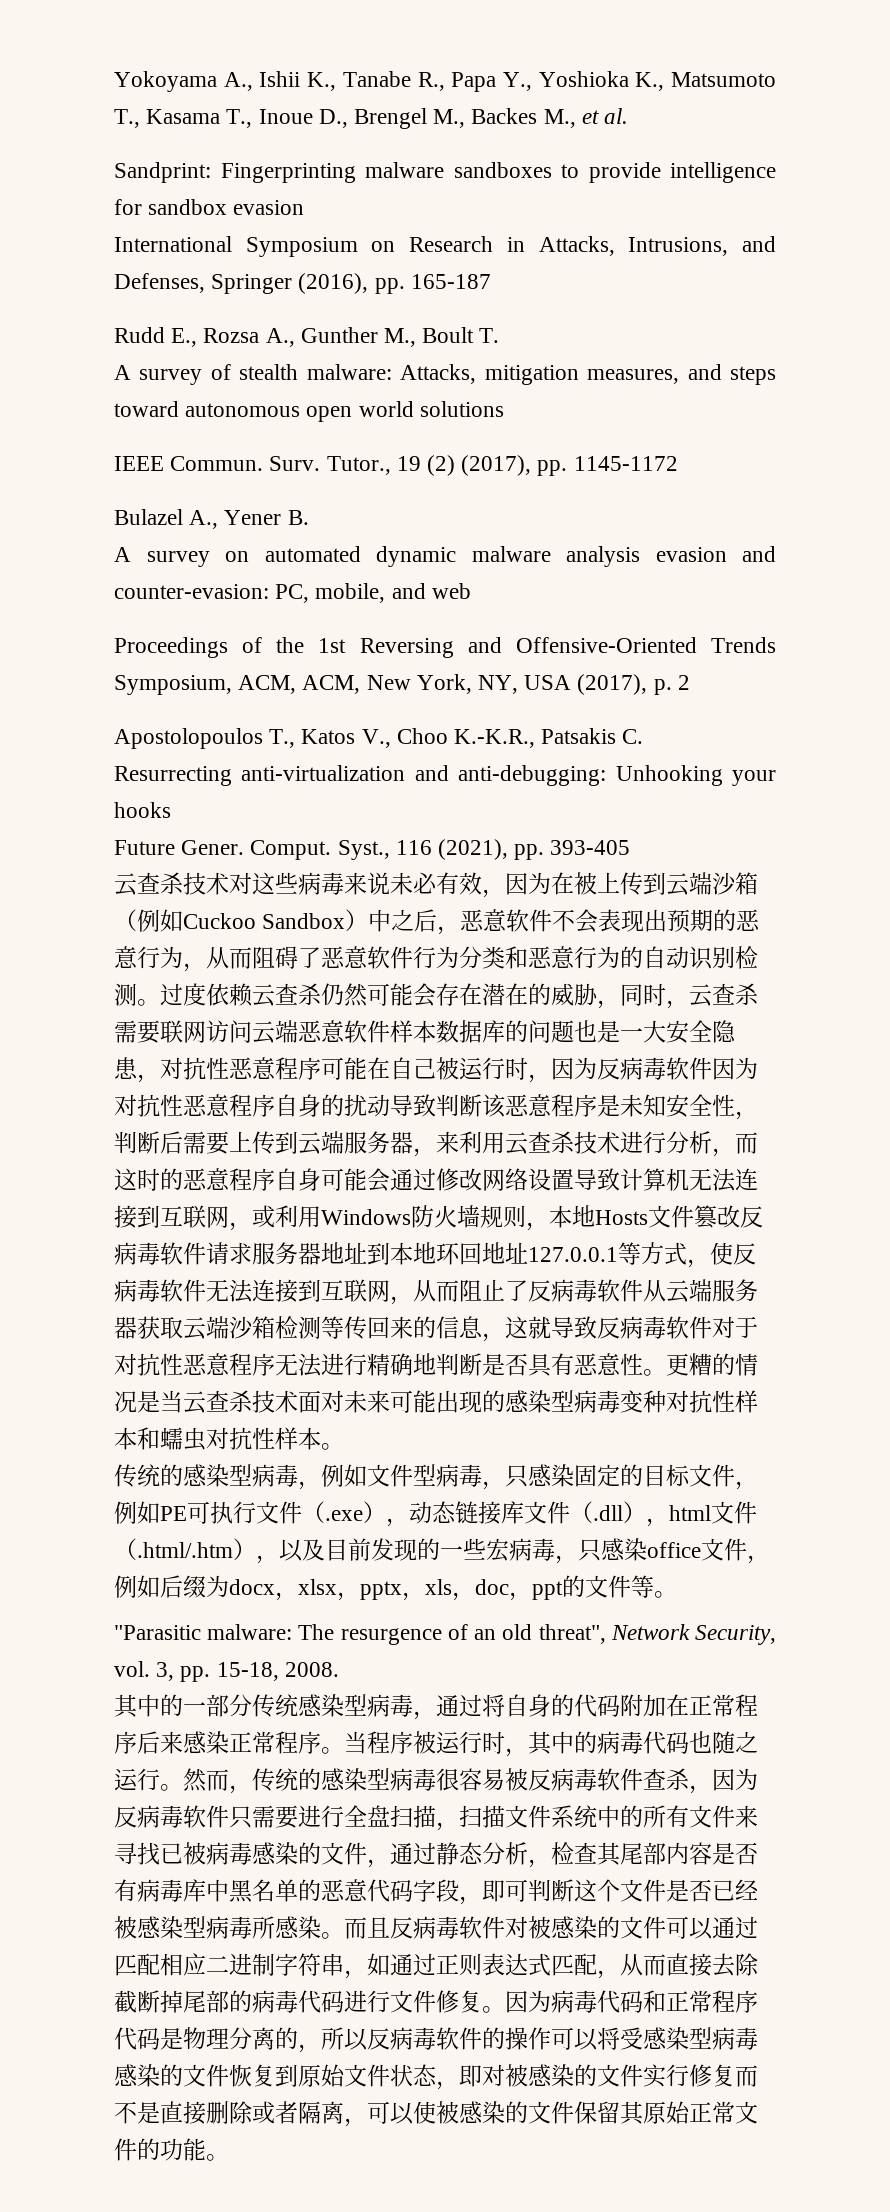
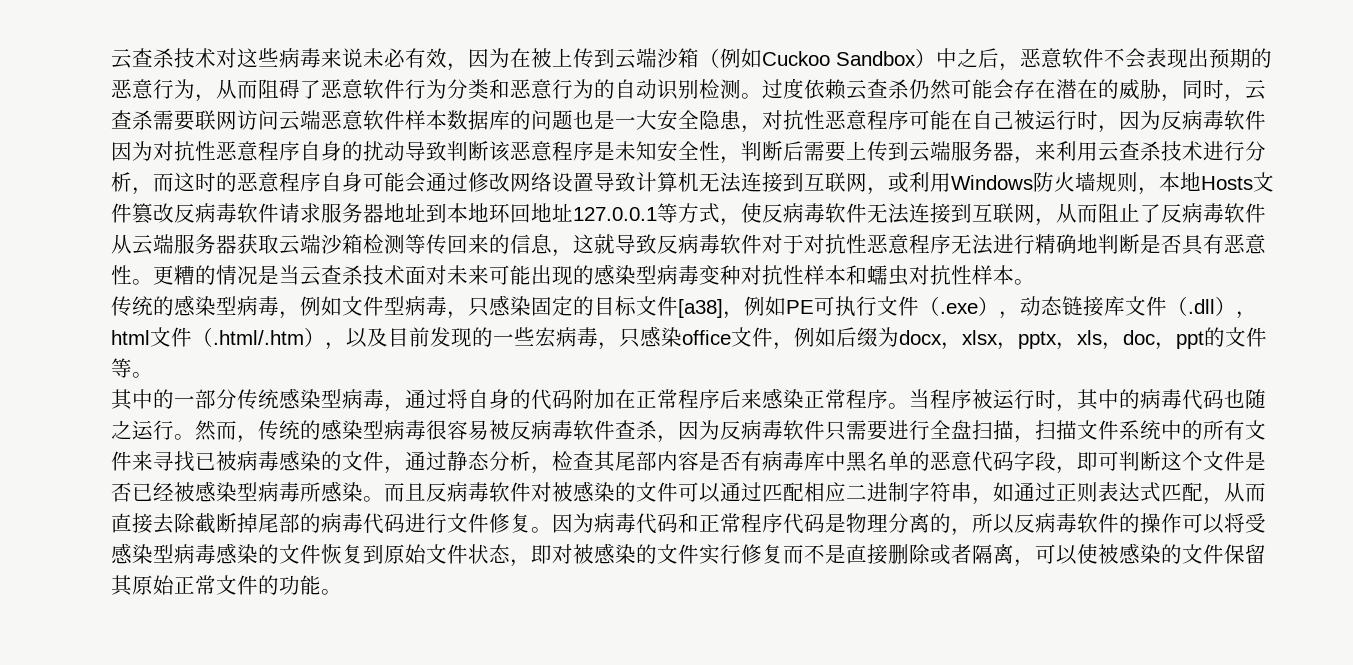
- Yokoyama A., Ishii K., Tanabe R., Papa Y., Yoshioka K., Matsumoto T., Kasama T., Inoue D., Brengel M., Backes M., et al.
- Sandprint: Fingerprinting malware sandboxes to provide intelligence for sandbox evasion
- International Symposium on Research in Attacks, Intrusions, and Defenses, Springer (2016), pp. 165-187
- Rudd E., Rozsa A., Gunther M., Boult T.
- A survey of stealth malware: Attacks, mitigation measures, and steps toward autonomous open world solutions
- IEEE Commun. Surv. Tutor., 19 (2) (2017), pp. 1145-1172
- Bulazel A., Yener B.
- A survey on automated dynamic malware analysis evasion and counter-evasion: PC, mobile, and web
- Proceedings of the 1st Reversing and Offensive-Oriented Trends Symposium, ACM, ACM, New York, NY, USA (2017), p. 2
- Apostolopoulos T., Katos V., Choo K.-K.R., Patsakis C.
- Resurrecting anti-virtualization and anti-debugging: Unhooking your hooks
- Future Gener. Comput. Syst., 116 (2021), pp. 393-405
- 传统的感染型病毒，例如文件型病毒，只感染固定的目标文件，例如PE可执行文件（.exe），动态链接库文件（.dll），html文件（.html/.htm），以及目前发现的一些宏病毒，只感染office文件，例如后缀为docx，xlsx，pptx，xls，doc，ppt的文件等。
+ 传统的感染型病毒，例如文件型病毒，只感染固定的目标文件[a38]，例如PE可执行文件（.exe），动态链接库文件（.dll），html文件（.html/.htm），以及目前发现的一些宏病毒，只感染office文件，例如后缀为docx，xlsx，pptx，xls，doc，ppt的文件等。
- "Parasitic malware: The resurgence of an old threat", Network Security, vol. 3, pp. 15-18, 2008.

